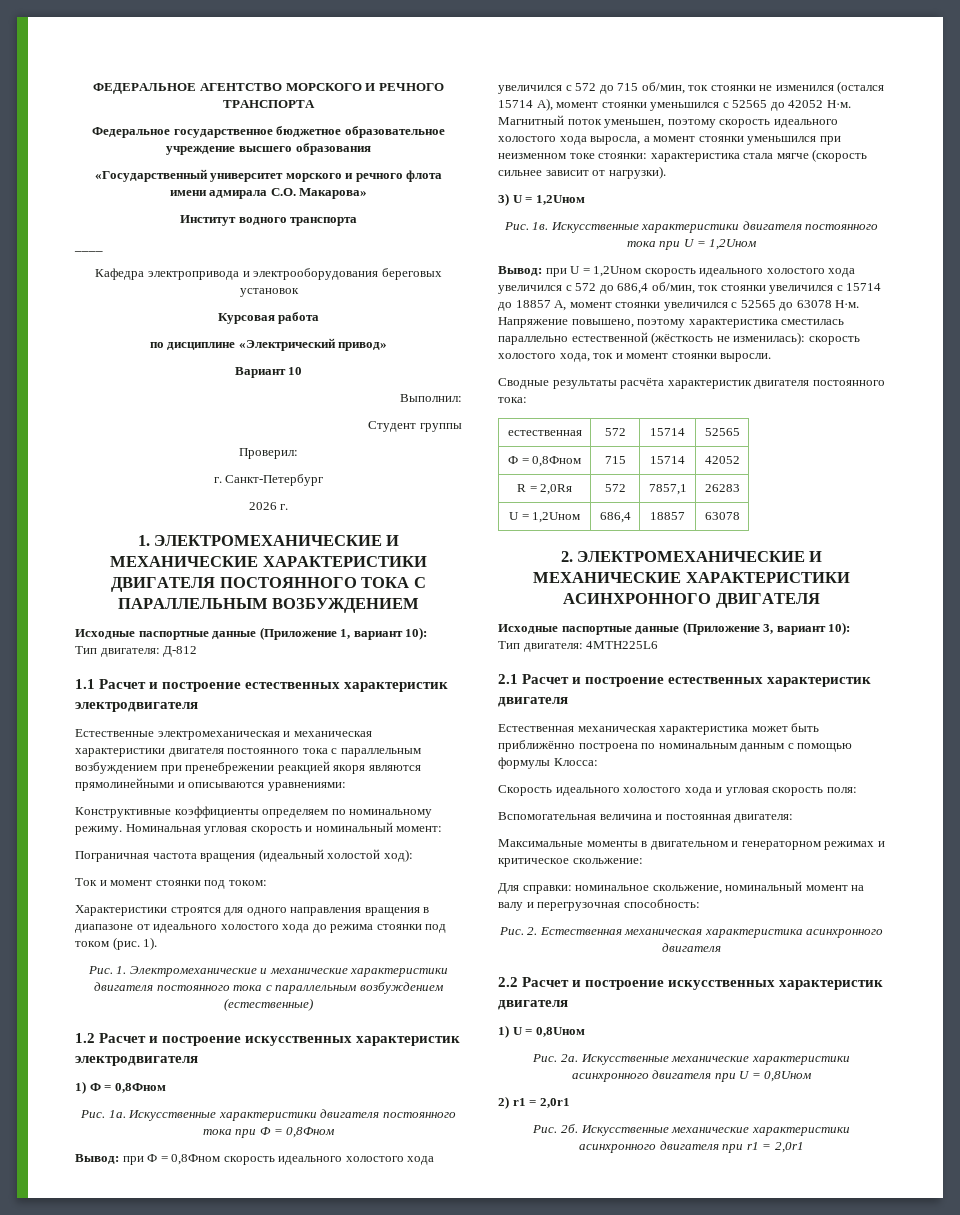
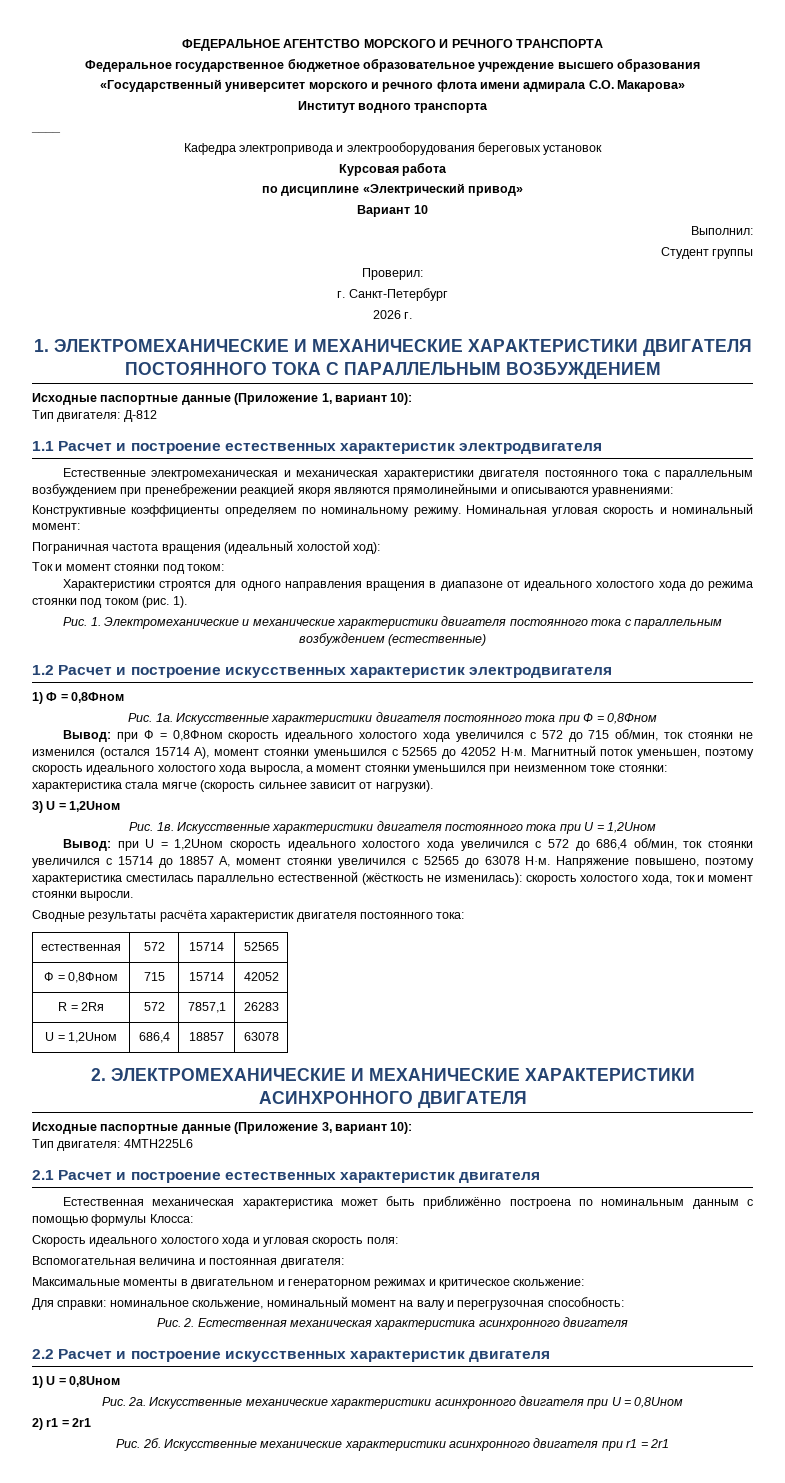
- R = 2,0Rя | 572 | 7857,1 | 26283
+ R = 2Rя | 572 | 7857,1 | 26283
- 2) r1 = 2,0r1
+ 2) r1 = 2r1
- Искусственные механические характеристики асинхронного двигателя при r1 = 2,0r1
+ Искусственные механические характеристики асинхронного двигателя при r1 = 2r1

